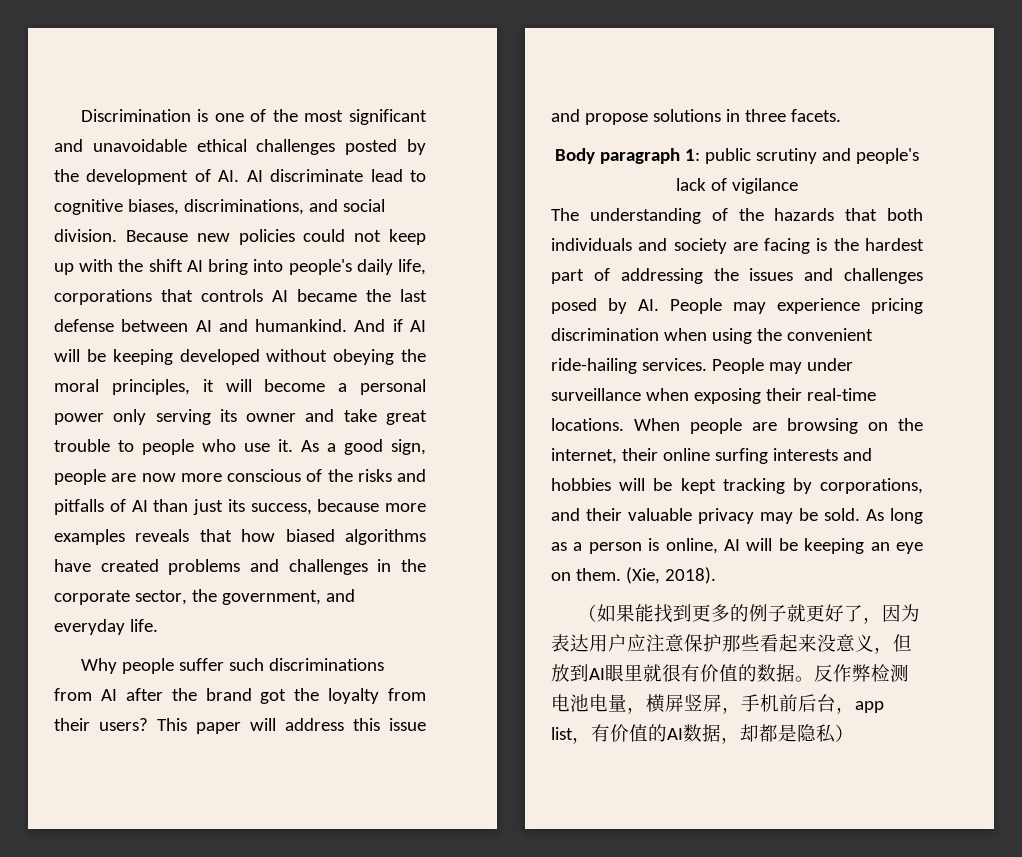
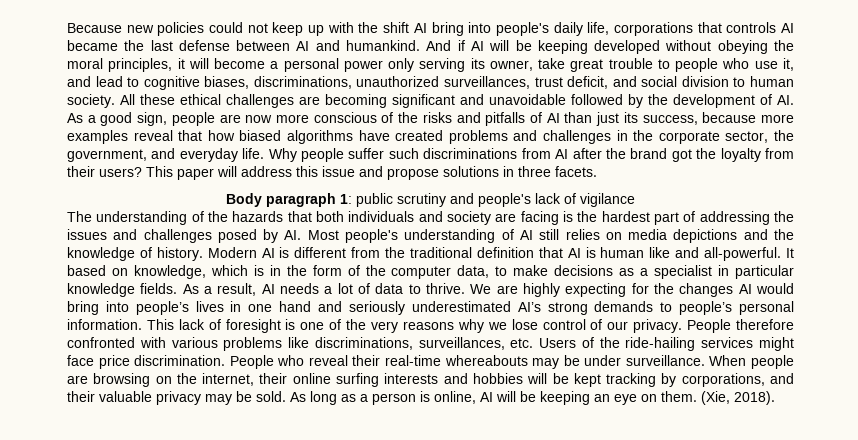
- Discrimination is one of the most significant and unavoidable ethical challenges posted by the development of AI. AI discriminate lead to cognitive biases, discriminations, and social division.
- And if AI will be keeping developed without obeying the moral principles, it will become a personal power only serving its owner and take great trouble to people who use it. As a good sign, people are now more conscious of the risks and pitfalls of AI than just its success, because more examples reveals that how biased algorithms have created problems and challenges in the corporate sector, the government, and everyday life.
- Why people suffer such discriminations from AI after the brand got the loyalty from their users?
+ And if AI will be keeping developed without obeying the moral principles, it will become a personal power only serving its owner, take great trouble to people who use it, and lead to cognitive biases, discriminations, unauthorized surveillances, trust deficit, and social division to human society. All these ethical challenges are becoming significant and unavoidable followed by the development of AI. As a good sign, people are now more conscious of the risks and pitfalls of AI than just its success, because more examples reveal that how biased algorithms have created problems and challenges in the corporate sector, the government, and everyday life. Why people suffer such discriminations from AI after the brand got the loyalty from their users?
- The understanding of the hazards that both individuals and society are facing is the hardest part of addressing the issues and challenges posed by AI. People may experience pricing discrimination when using the convenient ride-hailing services. People may under surveillance when exposing their real-time locations.
+ The understanding of the hazards that both individuals and society are facing is the hardest part of addressing the issues and challenges posed by AI. Most people's understanding of AI still relies on media depictions and the knowledge of history. Modern AI is different from the traditional definition that AI is human like and all-powerful. It based on knowledge, which is in the form of the computer data, to make decisions as a specialist in particular knowledge fields. As a result, AI needs a lot of data to thrive. We are highly expecting for the changes AI would bring into people’s lives in one hand and seriously underestimated AI’s strong demands to people’s personal information. This lack of foresight is one of the very reasons why we lose control of our privacy. People therefore confronted with various problems like discriminations, surveillances, etc. Users of the ride-hailing services might face price discrimination. People who reveal their real-time whereabouts may be under surveillance.
- （如果能找到更多的例子就更好了，因为表达用户应注意保护那些看起来没意义，但放到AI眼里就很有价值的数据。反作弊检测电池电量，横屏竖屏，手机前后台，app list，有价值的AI数据，却都是隐私）

